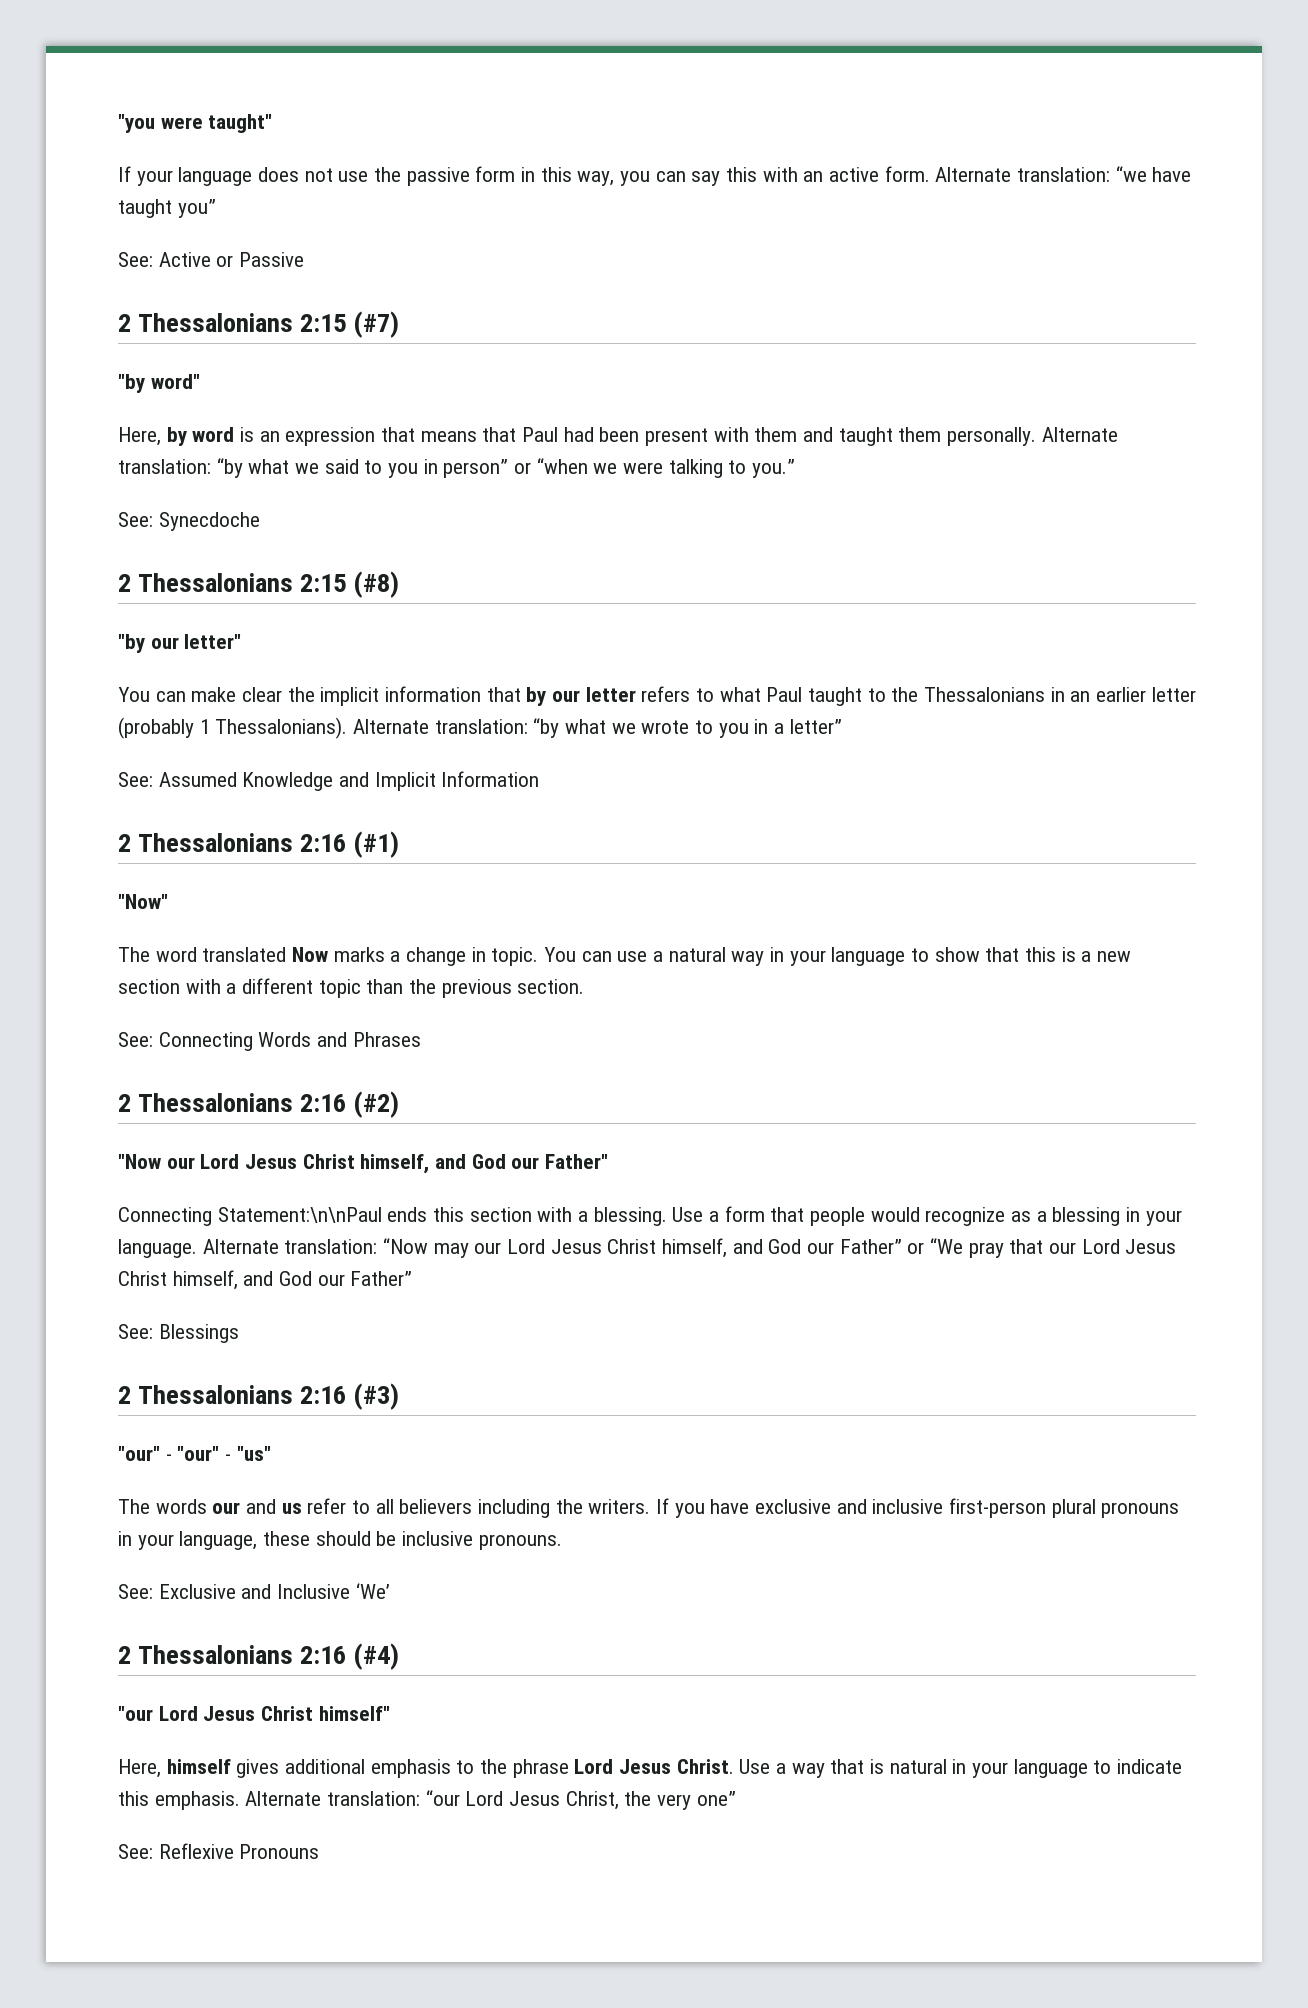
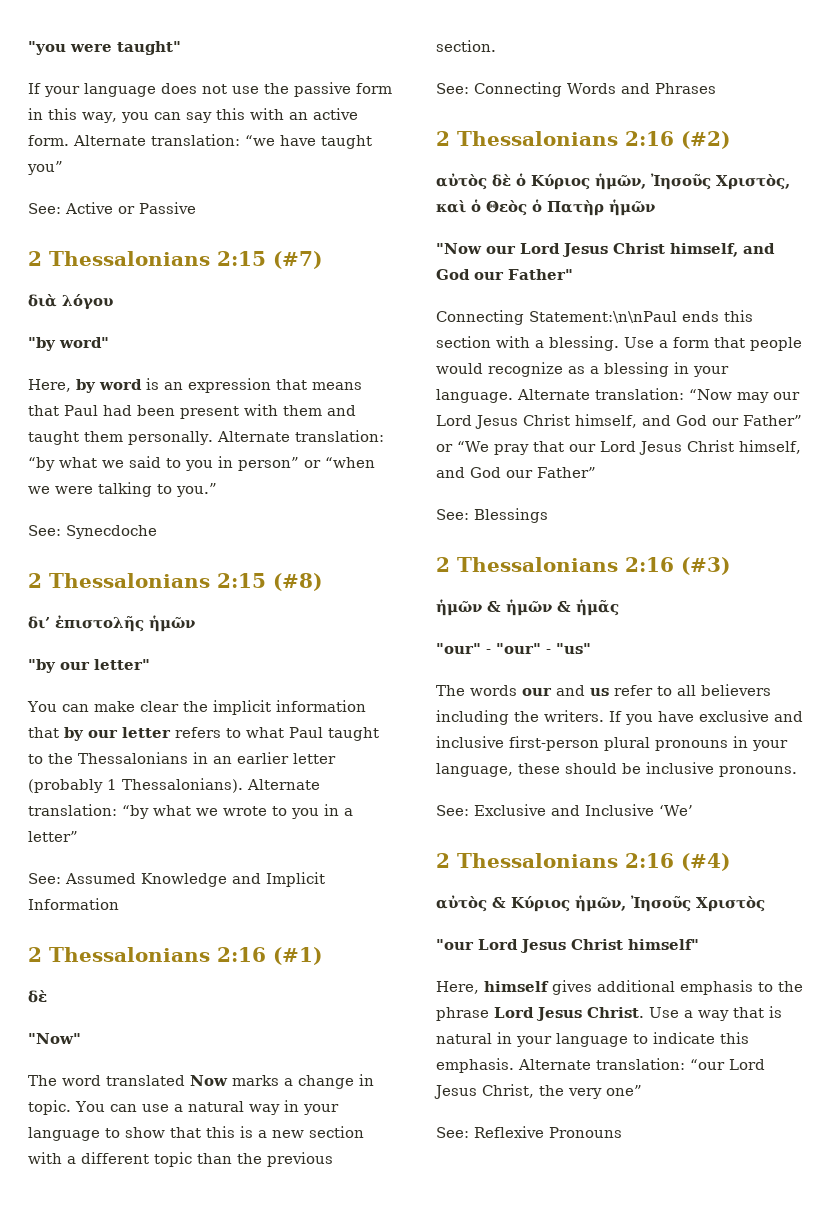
+ διὰ λόγου
+ δι’ ἐπιστολῆς ἡμῶν
  2 Thessalonians 2:16 (#1)
+ δὲ
+ αὐτὸς δὲ ὁ Κύριος ἡμῶν, Ἰησοῦς Χριστὸς, καὶ ὁ Θεὸς ὁ Πατὴρ ἡμῶν
+ ἡμῶν & ἡμῶν & ἡμᾶς
+ αὐτὸς & Κύριος ἡμῶν, Ἰησοῦς Χριστὸς

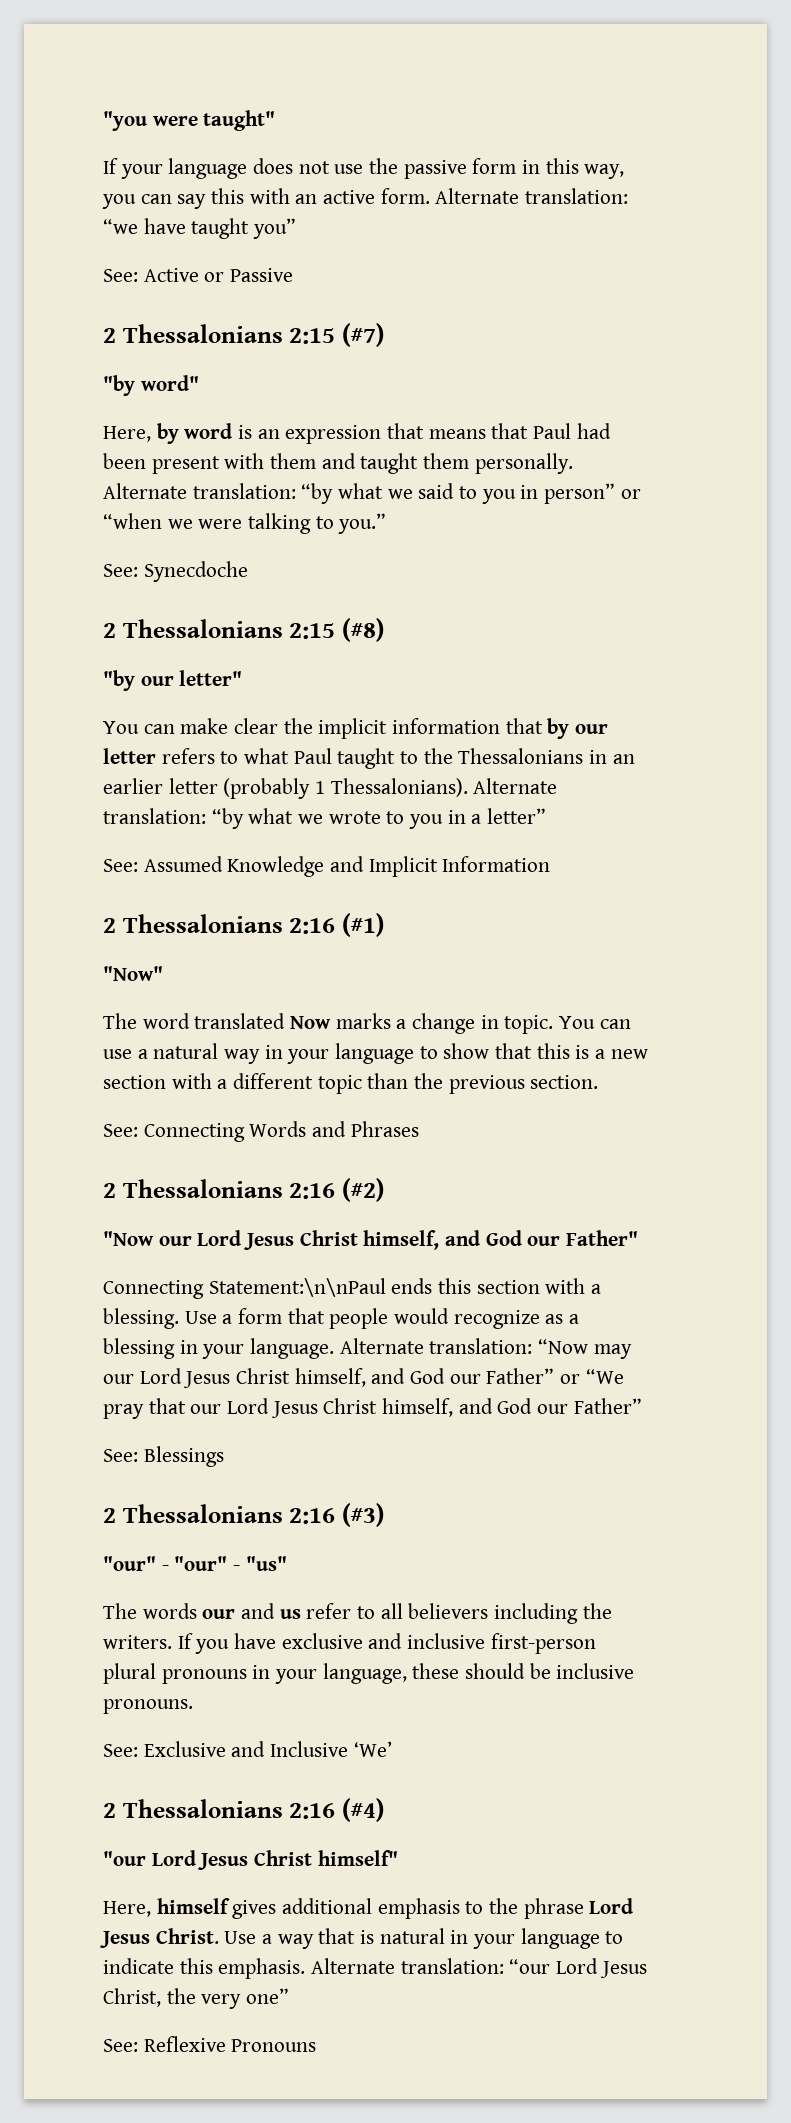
- διὰ λόγου
- δι’ ἐπιστολῆς ἡμῶν
  2 Thessalonians 2:16 (#1)
- δὲ
- αὐτὸς δὲ ὁ Κύριος ἡμῶν, Ἰησοῦς Χριστὸς, καὶ ὁ Θεὸς ὁ Πατὴρ ἡμῶν
- ἡμῶν & ἡμῶν & ἡμᾶς
- αὐτὸς & Κύριος ἡμῶν, Ἰησοῦς Χριστὸς

